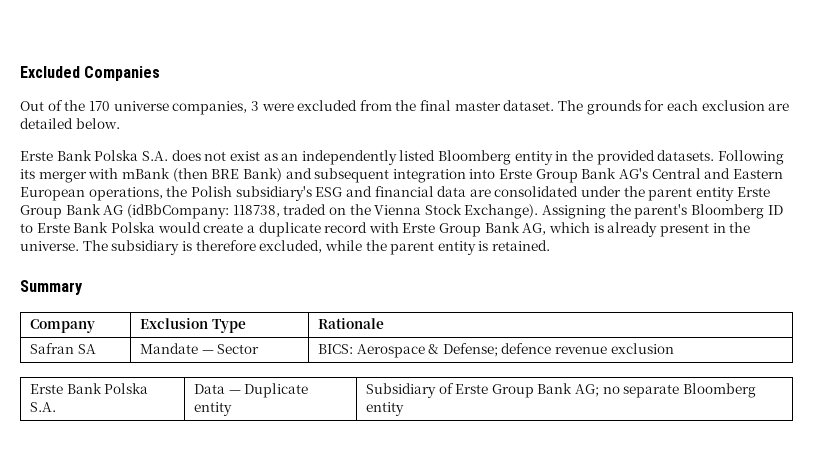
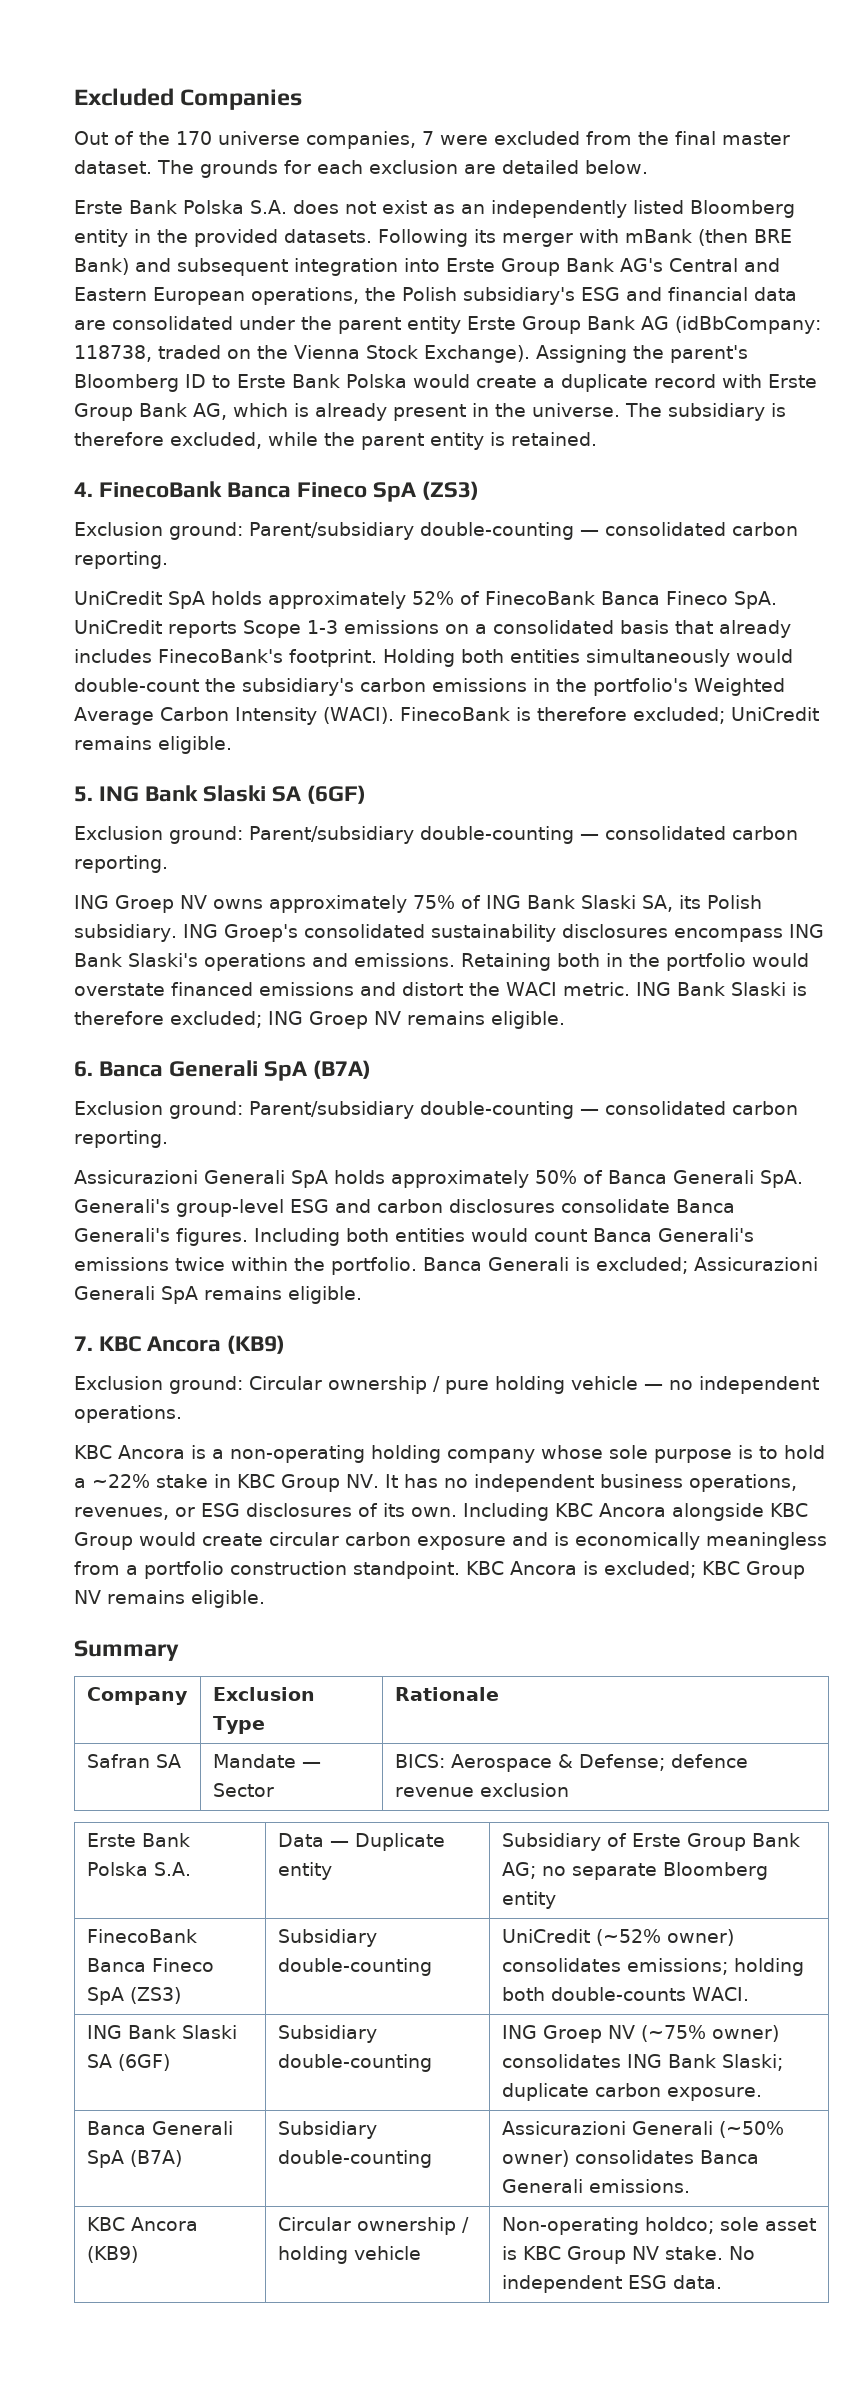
- Out of the 170 universe companies, 3 were excluded from the final master dataset.
+ Out of the 170 universe companies, 7 were excluded from the final master dataset.
+ 4. FinecoBank Banca Fineco SpA (ZS3)
+ Exclusion ground: Parent/subsidiary double-counting — consolidated carbon reporting.
+ UniCredit SpA holds approximately 52% of FinecoBank Banca Fineco SpA. UniCredit reports Scope 1-3 emissions on a consolidated basis that already includes FinecoBank's footprint. Holding both entities simultaneously would double-count the subsidiary's carbon emissions in the portfolio's Weighted Average Carbon Intensity (WACI). FinecoBank is therefore excluded; UniCredit remains eligible.
+ 5. ING Bank Slaski SA (6GF)
+ Exclusion ground: Parent/subsidiary double-counting — consolidated carbon reporting.
+ ING Groep NV owns approximately 75% of ING Bank Slaski SA, its Polish subsidiary. ING Groep's consolidated sustainability disclosures encompass ING Bank Slaski's operations and emissions. Retaining both in the portfolio would overstate financed emissions and distort the WACI metric. ING Bank Slaski is therefore excluded; ING Groep NV remains eligible.
+ 6. Banca Generali SpA (B7A)
+ Exclusion ground: Parent/subsidiary double-counting — consolidated carbon reporting.
+ Assicurazioni Generali SpA holds approximately 50% of Banca Generali SpA. Generali's group-level ESG and carbon disclosures consolidate Banca Generali's figures. Including both entities would count Banca Generali's emissions twice within the portfolio. Banca Generali is excluded; Assicurazioni Generali SpA remains eligible.
+ 7. KBC Ancora (KB9)
+ Exclusion ground: Circular ownership / pure holding vehicle — no independent operations.
+ KBC Ancora is a non-operating holding company whose sole purpose is to hold a ~22% stake in KBC Group NV. It has no independent business operations, revenues, or ESG disclosures of its own. Including KBC Ancora alongside KBC Group would create circular carbon exposure and is economically meaningless from a portfolio construction standpoint. KBC Ancora is excluded; KBC Group NV remains eligible.
+ FinecoBank Banca Fineco SpA (ZS3) | Subsidiary double-counting | UniCredit (~52% owner) consolidates emissions; holding both double-counts WACI.
+ ING Bank Slaski SA (6GF) | Subsidiary double-counting | ING Groep NV (~75% owner) consolidates ING Bank Slaski; duplicate carbon exposure.
+ Banca Generali SpA (B7A) | Subsidiary double-counting | Assicurazioni Generali (~50% owner) consolidates Banca Generali emissions.
+ KBC Ancora (KB9) | Circular ownership / holding vehicle | Non-operating holdco; sole asset is KBC Group NV stake. No independent ESG data.

